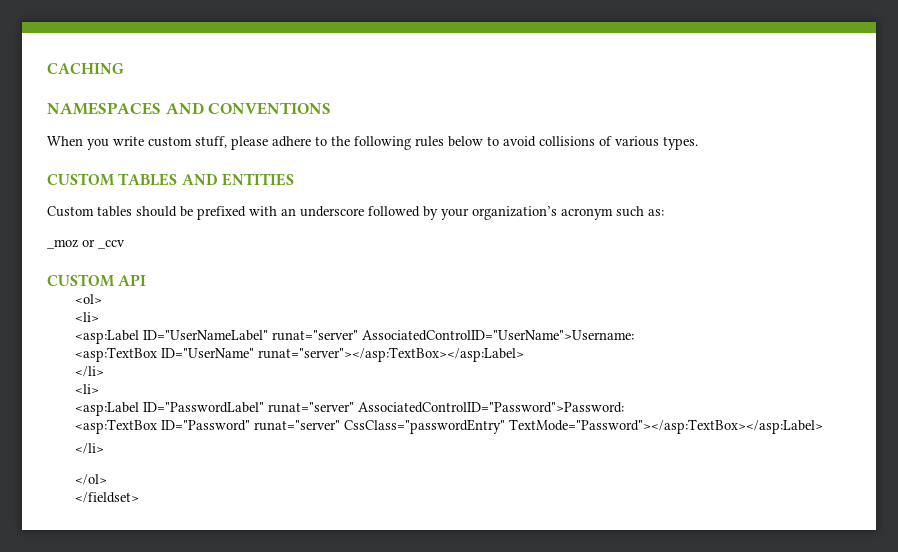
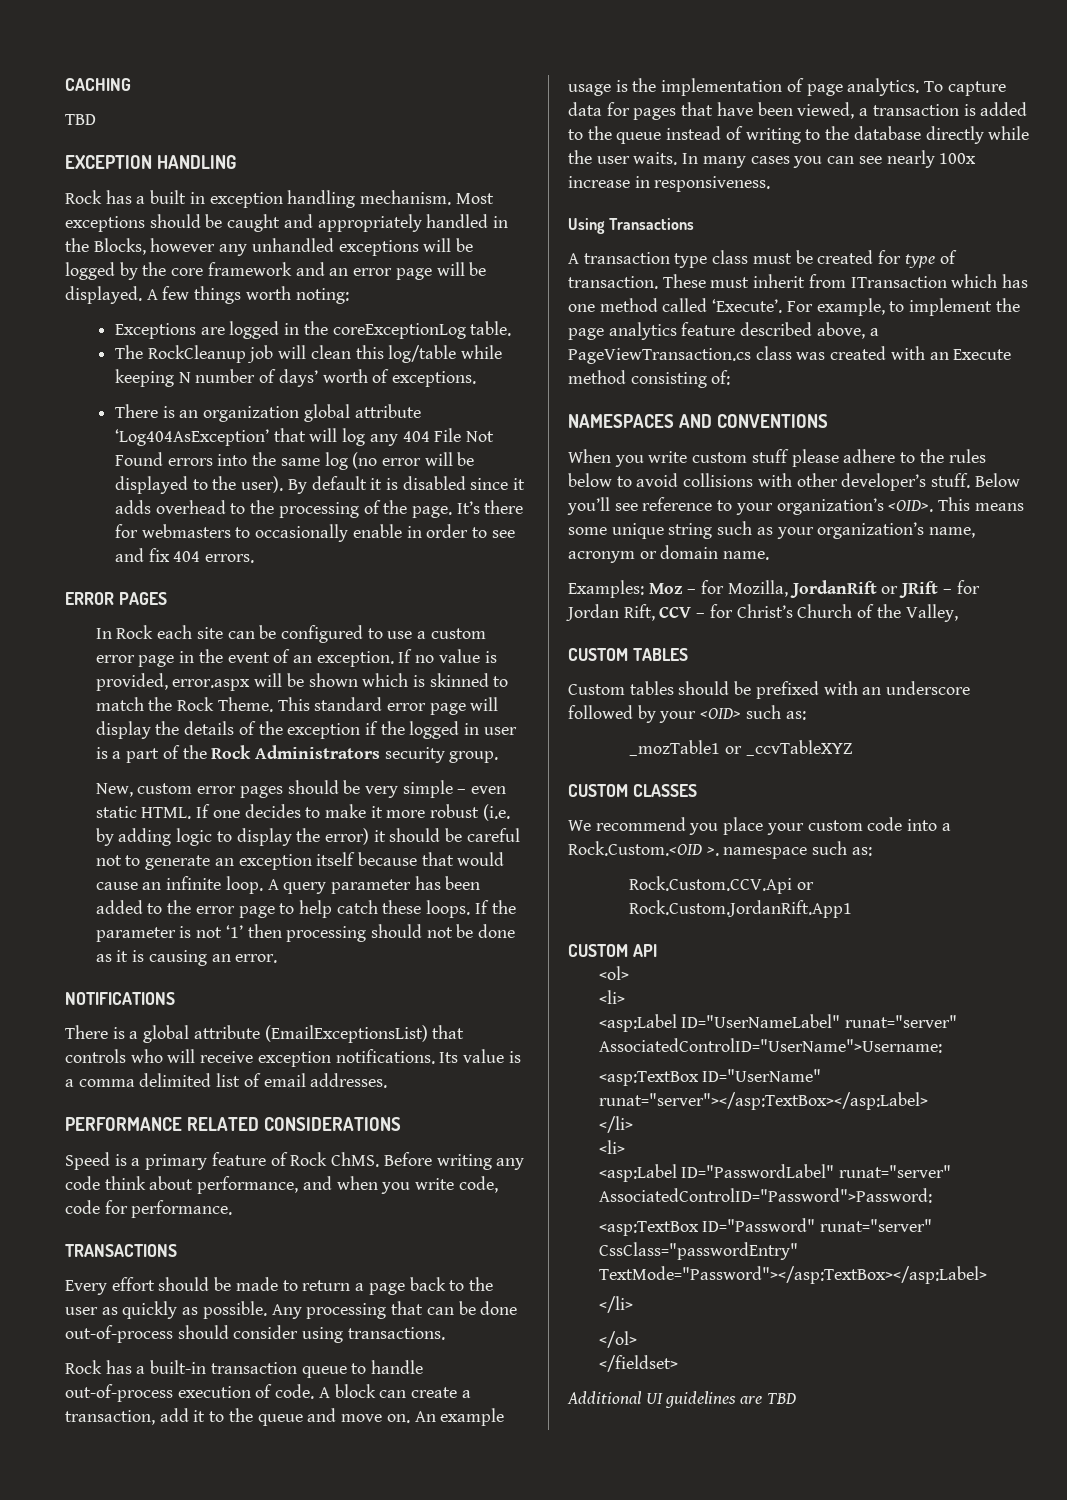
  CACHING
+ TBD
+ EXCEPTION HANDLING
+ Rock has a built in exception handling mechanism. Most exceptions should be caught and appropriately handled in the Blocks, however any unhandled exceptions will be logged by the core framework and an error page will be displayed. A few things worth noting:
+ Exceptions are logged in the coreExceptionLog table.
+ The RockCleanup job will clean this log/table while keeping N number of days’ worth of exceptions.
+ There is an organization global attribute ‘Log404AsException’ that will log any 404 File Not Found errors into the same log (no error will be displayed to the user). By default it is disabled since it adds overhead to the processing of the page. It’s there for webmasters to occasionally enable in order to see and fix 404 errors.
+ ERROR PAGES
+ In Rock each site can be configured to use a custom error page in the event of an exception. If no value is provided, error.aspx will be shown which is skinned to match the Rock Theme. This standard error page will display the details of the exception if the logged in user is a part of the Rock Administrators security group.
+ New, custom error pages should be very simple – even static HTML. If one decides to make it more robust (i.e. by adding logic to display the error) it should be careful not to generate an exception itself because that would cause an infinite loop. A query parameter has been added to the error page to help catch these loops. If the parameter is not ‘1’ then processing should not be done as it is causing an error.
+ NOTIFICATIONS
+ There is a global attribute (EmailExceptionsList) that controls who will receive exception notifications. Its value is a comma delimited list of email addresses.
+ PERFORMANCE RELATED CONSIDERATIONS
+ Speed is a primary feature of Rock ChMS. Before writing any code think about performance, and when you write code, code for performance.
+ TRANSACTIONS
+ Every effort should be made to return a page back to the user as quickly as possible. Any processing that can be done out-of-process should consider using transactions.
+ Rock has a built-in transaction queue to handle out-of-process execution of code. A block can create a transaction, add it to the queue and move on. An example usage is the implementation of page analytics. To capture data for pages that have been viewed, a transaction is added to the queue instead of writing to the database directly while the user waits. In many cases you can see nearly 100x increase in responsiveness.
+ Using Transactions
+ A transaction type class must be created for type of transaction. These must inherit from ITransaction which has one method called ‘Execute’. For example, to implement the page analytics feature described above, a PageViewTransaction.cs class was created with an Execute method consisting of:
- When you write custom stuff, please adhere to the following rules below to avoid collisions of various types.
+ When you write custom stuff please adhere to the rules below to avoid collisions with other developer’s stuff. Below you’ll see reference to your organization’s <OID>. This means some unique string such as your organization’s name, acronym or domain name.
+ Examples: Moz – for Mozilla, JordanRift or JRift – for Jordan Rift, CCV – for Christ’s Church of the Valley,
- CUSTOM TABLES AND ENTITIES
+ CUSTOM TABLES
- Custom tables should be prefixed with an underscore followed by your organization’s acronym such as:
- _moz or _ccv
+ Custom tables should be prefixed with an underscore followed by your <OID> such as:
+ _mozTable1 or _ccvTableXYZ
+ CUSTOM CLASSES
+ We recommend you place your custom code into a Rock.Custom.<OID >. namespace such as:
+ Rock.Custom.CCV.Api or Rock.Custom.JordanRift.App1
+ Additional UI guidelines are TBD

